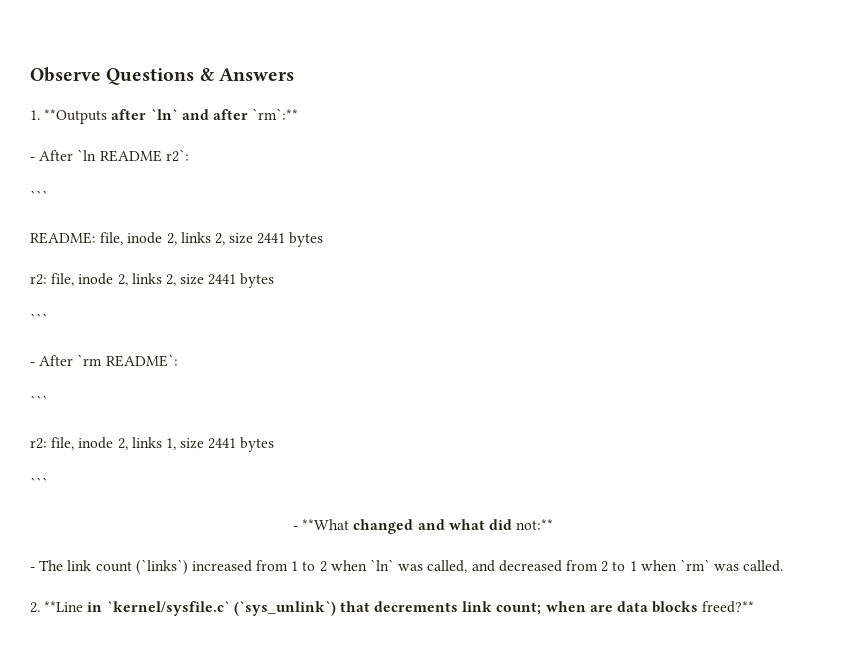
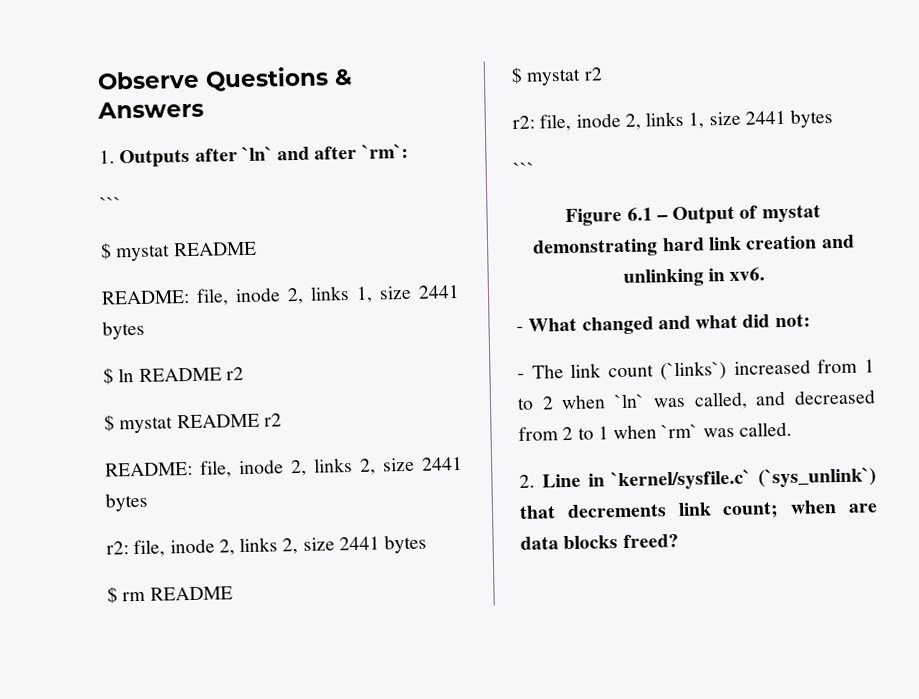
- 1. **Outputs after `ln` and after `rm`:**
- - After `ln README r2`:
+ 1. Outputs after `ln` and after `rm`:
  ```
+ $ mystat README
+ README: file, inode 2, links 1, size 2441 bytes
+ $ ln README r2
+ $ mystat README r2
  r2: file, inode 2, links 2, size 2441 bytes
- ```
- - After `rm README`:
- ```
+ $ rm README
+ $ mystat r2
- - **What changed and what did not:**
+ Figure 6.1 – Output of mystat demonstrating hard link creation and unlinking in xv6.
+ - What changed and what did not:
- 2. **Line in `kernel/sysfile.c` (`sys_unlink`) that decrements link count; when are data blocks freed?**
+ 2. Line in `kernel/sysfile.c` (`sys_unlink`) that decrements link count; when are data blocks freed?

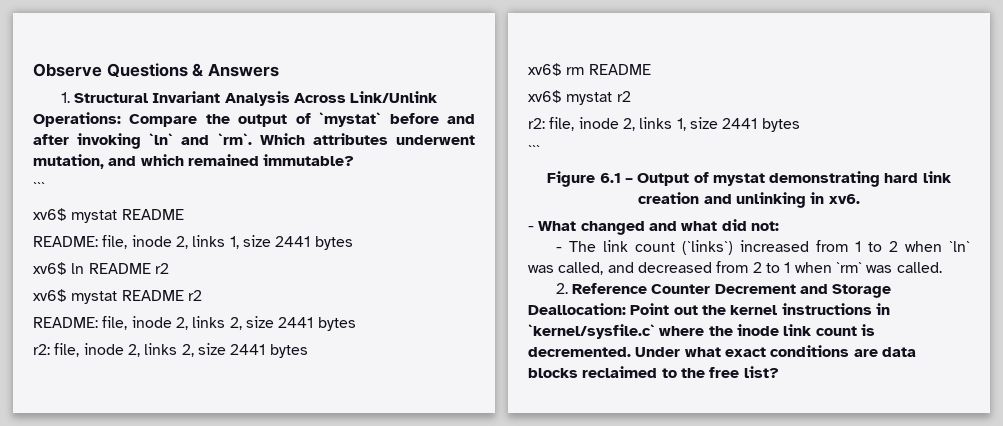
- 1. Outputs after `ln` and after `rm`:
+ 1. Structural Invariant Analysis Across Link/Unlink Operations: Compare the output of `mystat` before and after invoking `ln` and `rm`. Which attributes underwent mutation, and which remained immutable?
  ```
- $ mystat README
+ xv6$ mystat README
- $ ln README r2
+ xv6$ ln README r2
- $ mystat README r2
+ xv6$ mystat README r2
- $ rm README
+ xv6$ rm README
- $ mystat r2
+ xv6$ mystat r2
- 2. Line in `kernel/sysfile.c` (`sys_unlink`) that decrements link count; when are data blocks freed?
+ 2. Reference Counter Decrement and Storage Deallocation: Point out the kernel instructions in `kernel/sysfile.c` where the inode link count is decremented. Under what exact conditions are data blocks reclaimed to the free list?

